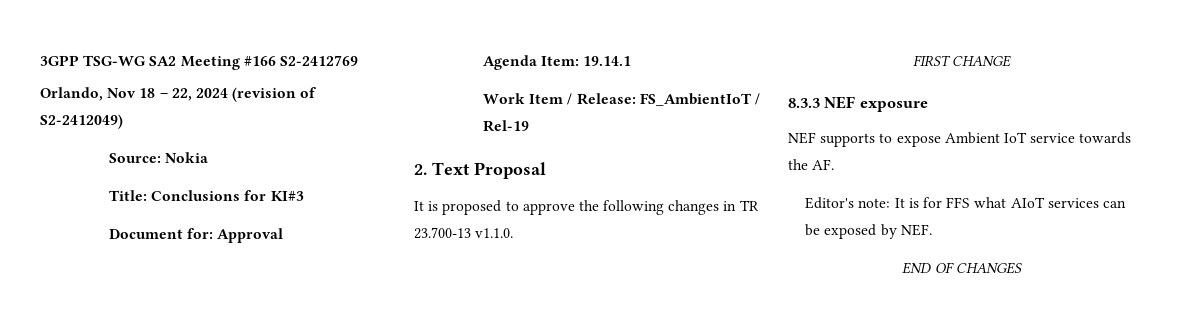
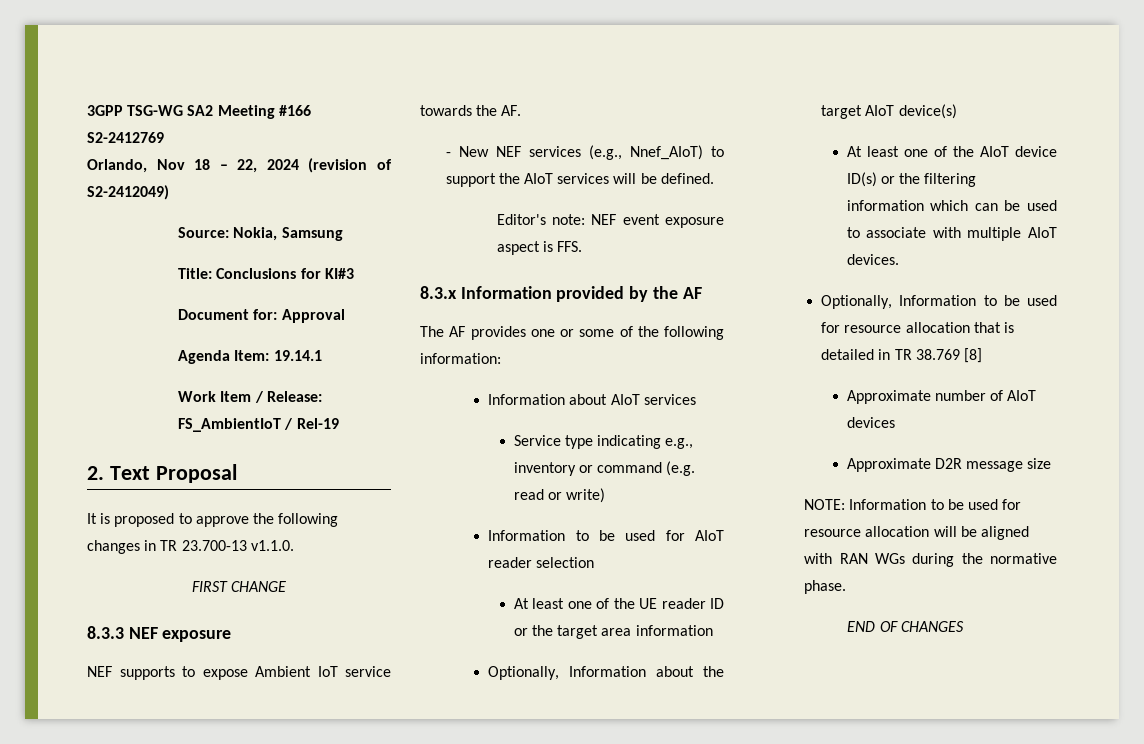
- Source: Nokia
+ Source: Nokia, Samsung
- Editor's note: It is for FFS what AIoT services can be exposed by NEF.
+ - New NEF services (e.g., Nnef_AIoT) to support the AIoT services will be defined.
+ Editor's note: NEF event exposure aspect is FFS.
+ 8.3.x Information provided by the AF
+ The AF provides one or some of the following information:
+ Information about AIoT services
+ Service type indicating e.g., inventory or command (e.g. read or write)
+ Information to be used for AIoT reader selection
+ At least one of the UE reader ID or the target area information
+ Optionally, Information about the target AIoT device(s)
+ At least one of the AIoT device ID(s) or the filtering information which can be used to associate with multiple AIoT devices.
+ Optionally, Information to be used for resource allocation that is detailed in TR 38.769 [8]
+ Approximate number of AIoT devices
+ Approximate D2R message size
+ NOTE: Information to be used for resource allocation will be aligned with RAN WGs during the normative phase.

